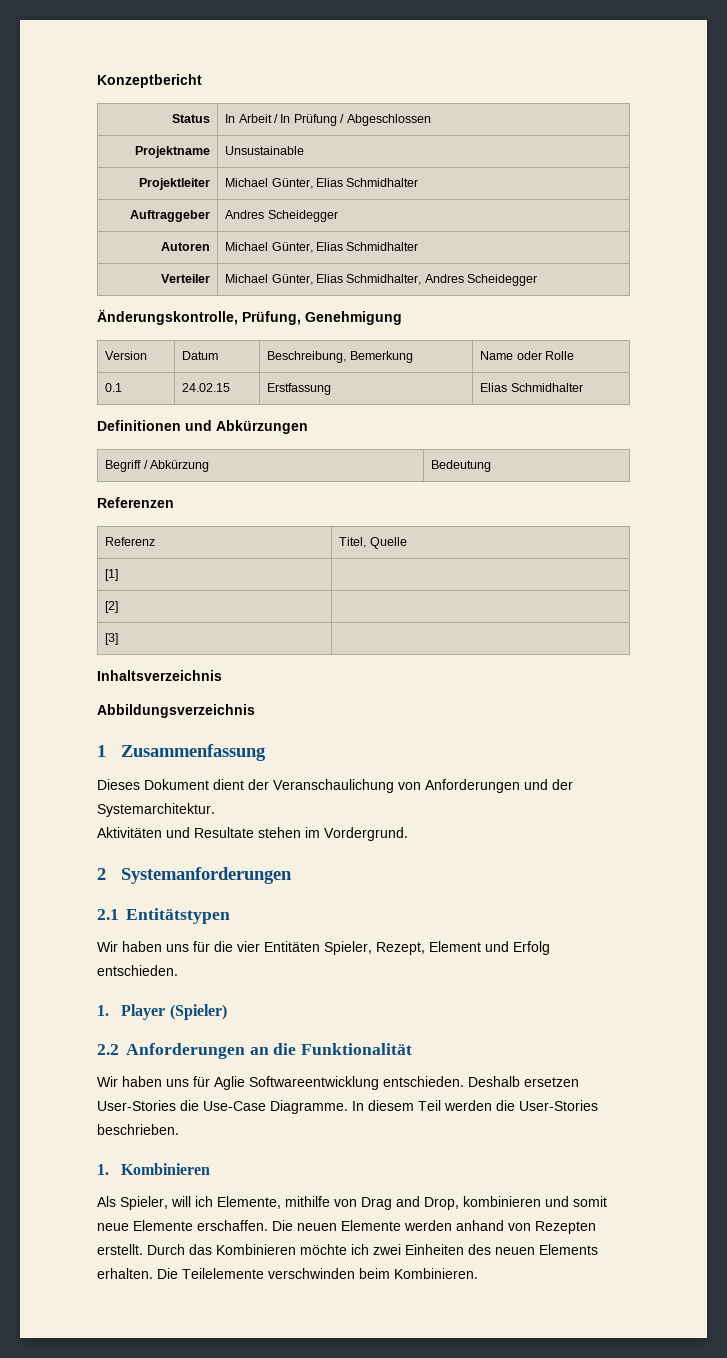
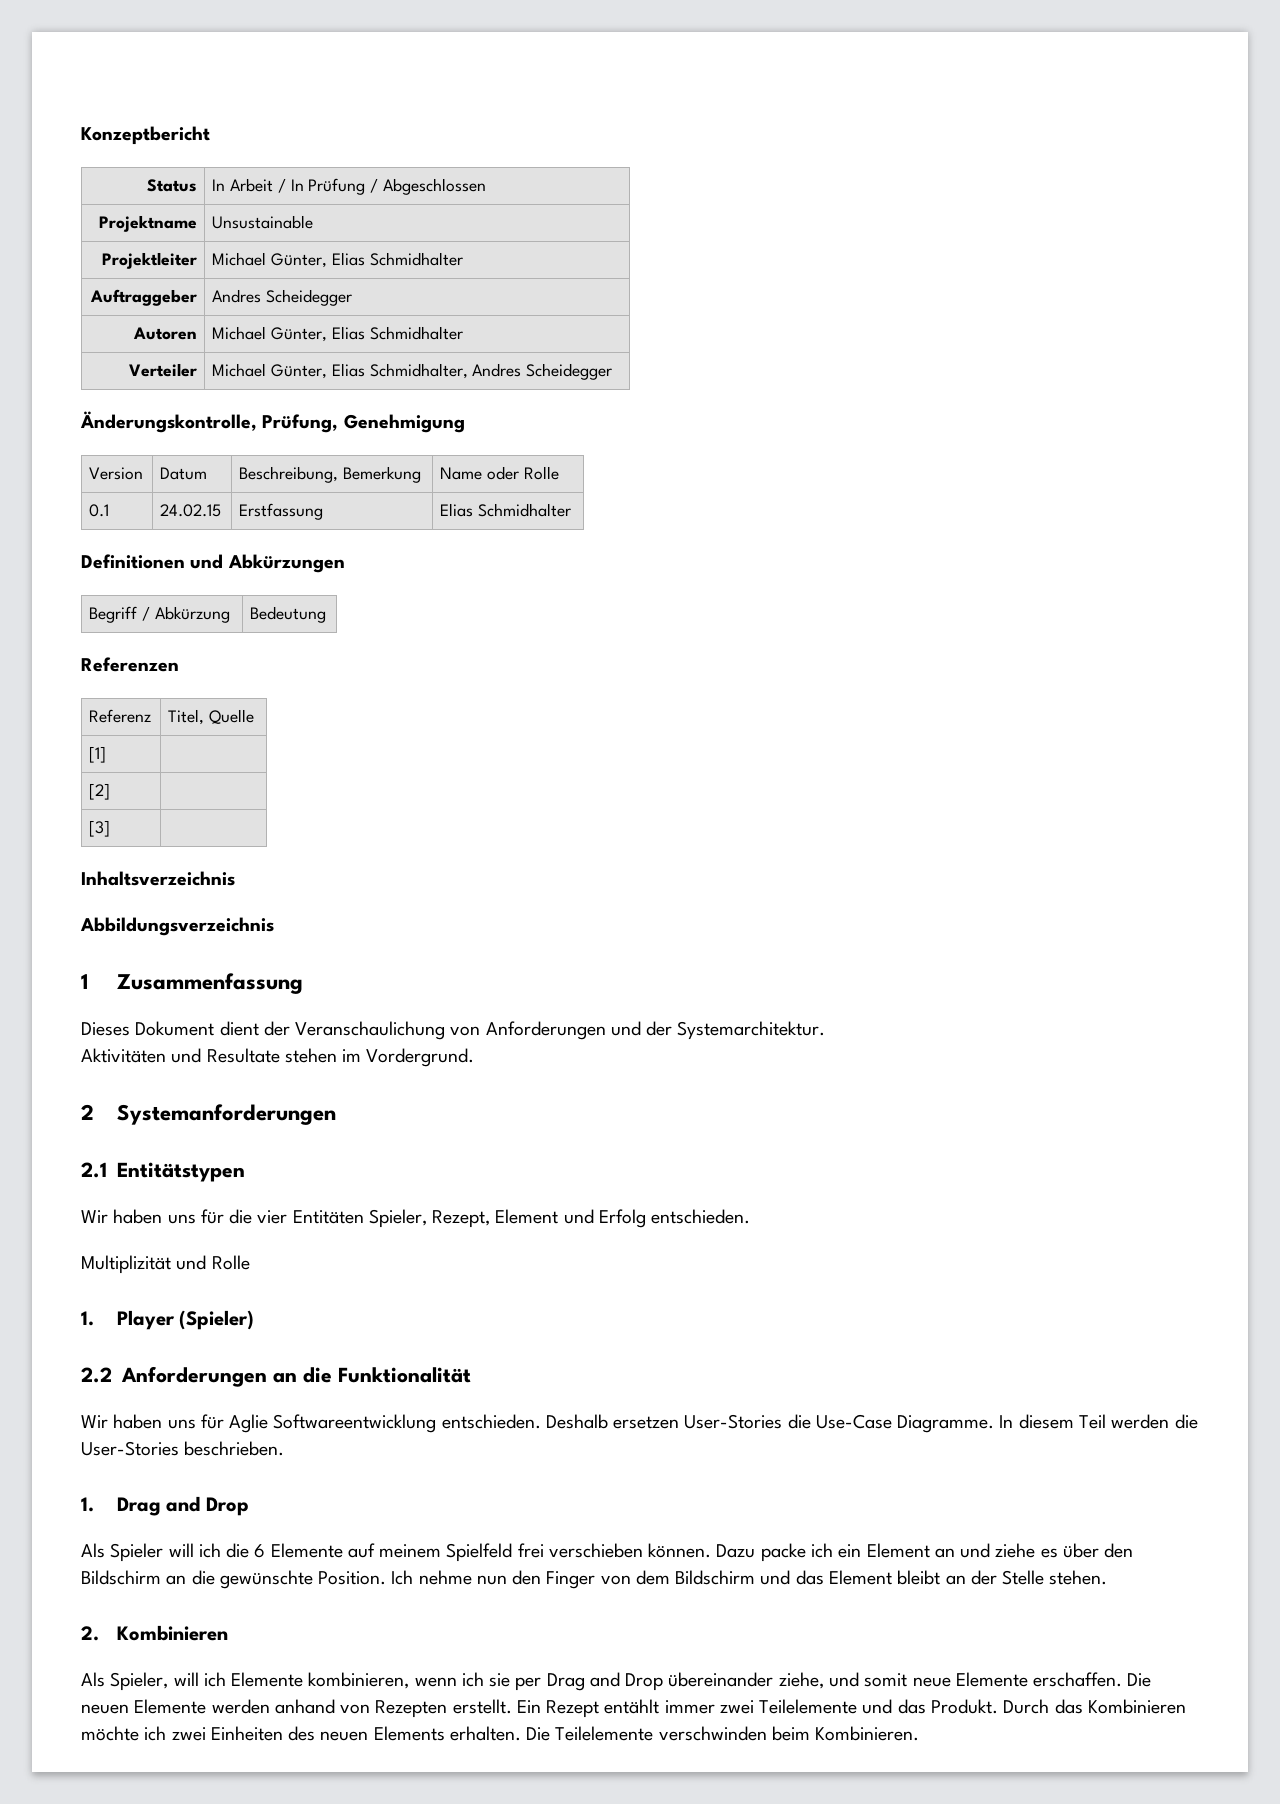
+ Multiplizität und Rolle
- 1. Kombinieren
+ 1. Drag and Drop
+ Als Spieler will ich die 6 Elemente auf meinem Spielfeld frei verschieben können. Dazu packe ich ein Element an und ziehe es über den Bildschirm an die gewünschte Position. Ich nehme nun den Finger von dem Bildschirm und das Element bleibt an der Stelle stehen.
+ 2. Kombinieren
- Als Spieler, will ich Elemente, mithilfe von Drag and Drop, kombinieren und somit neue Elemente erschaffen.
+ Als Spieler, will ich Elemente kombinieren, wenn ich sie per Drag and Drop übereinander ziehe, und somit neue Elemente erschaffen.
+ Ein Rezept entählt immer zwei Teilelemente und das Produkt.

